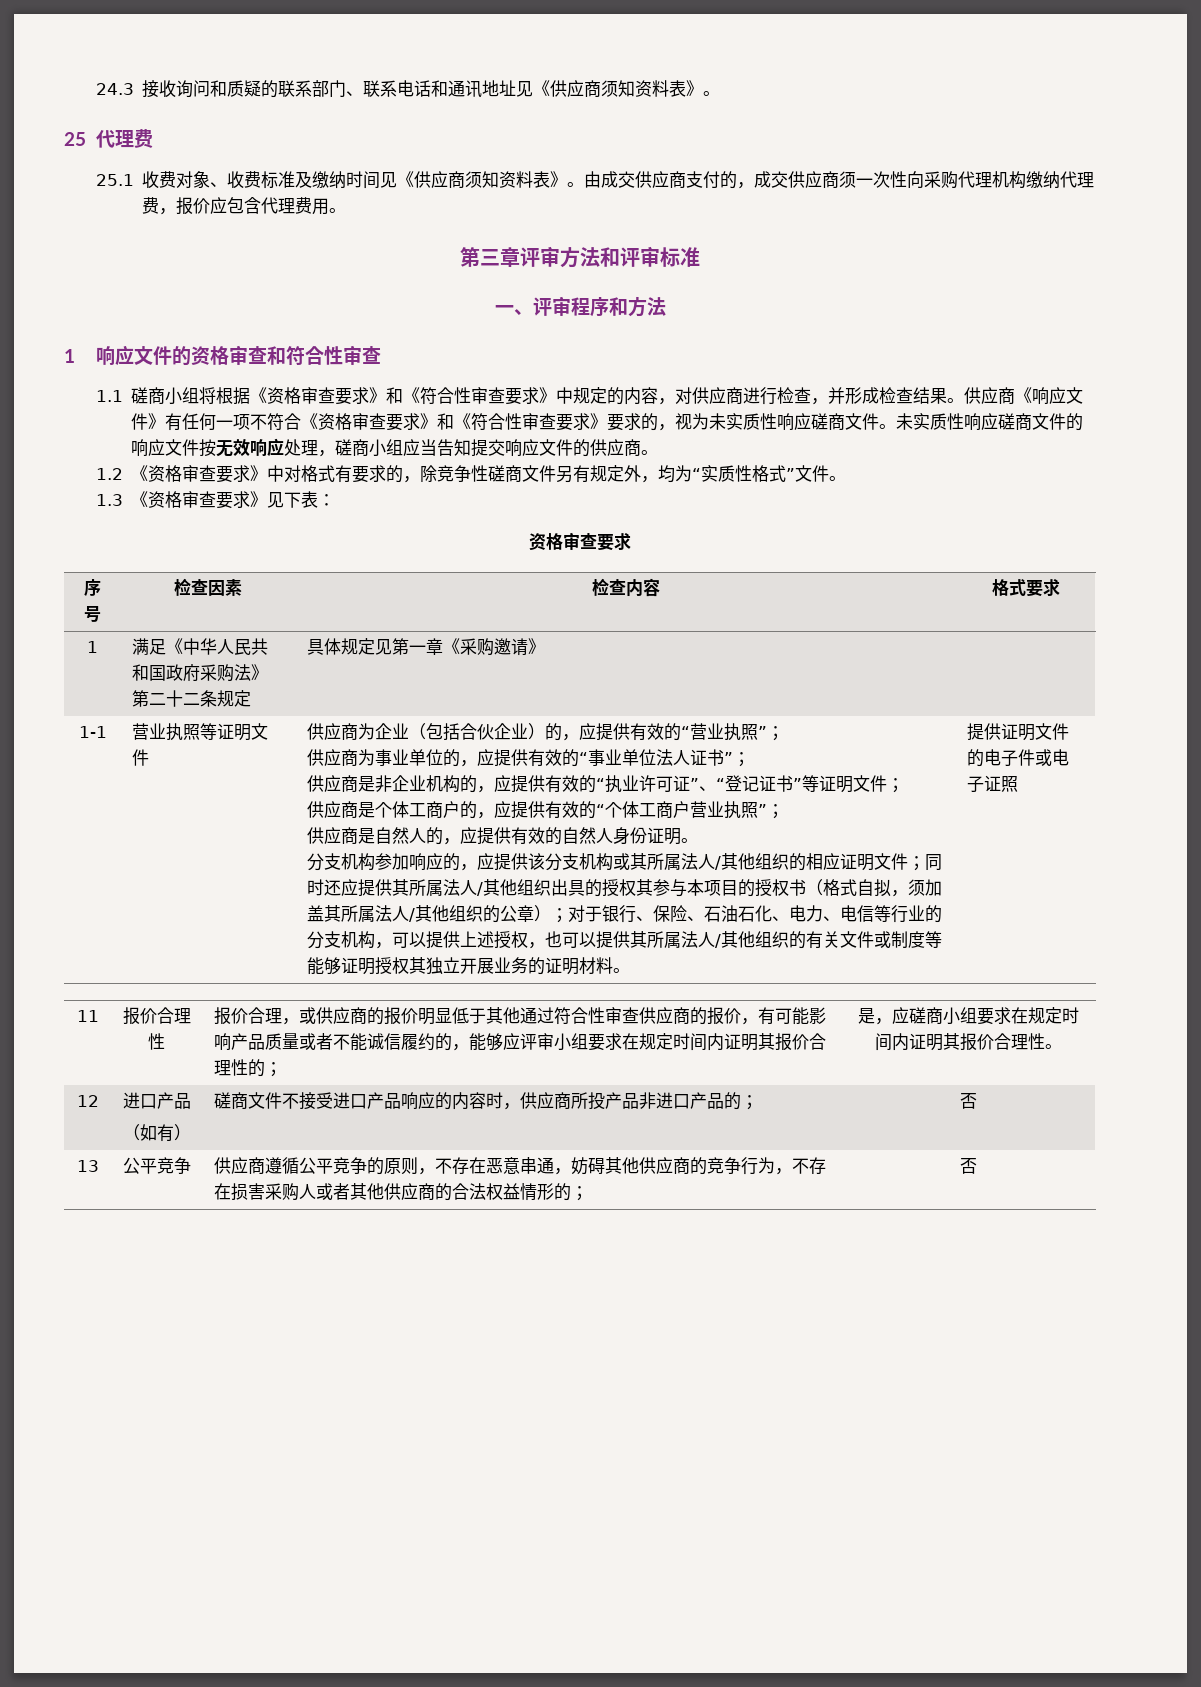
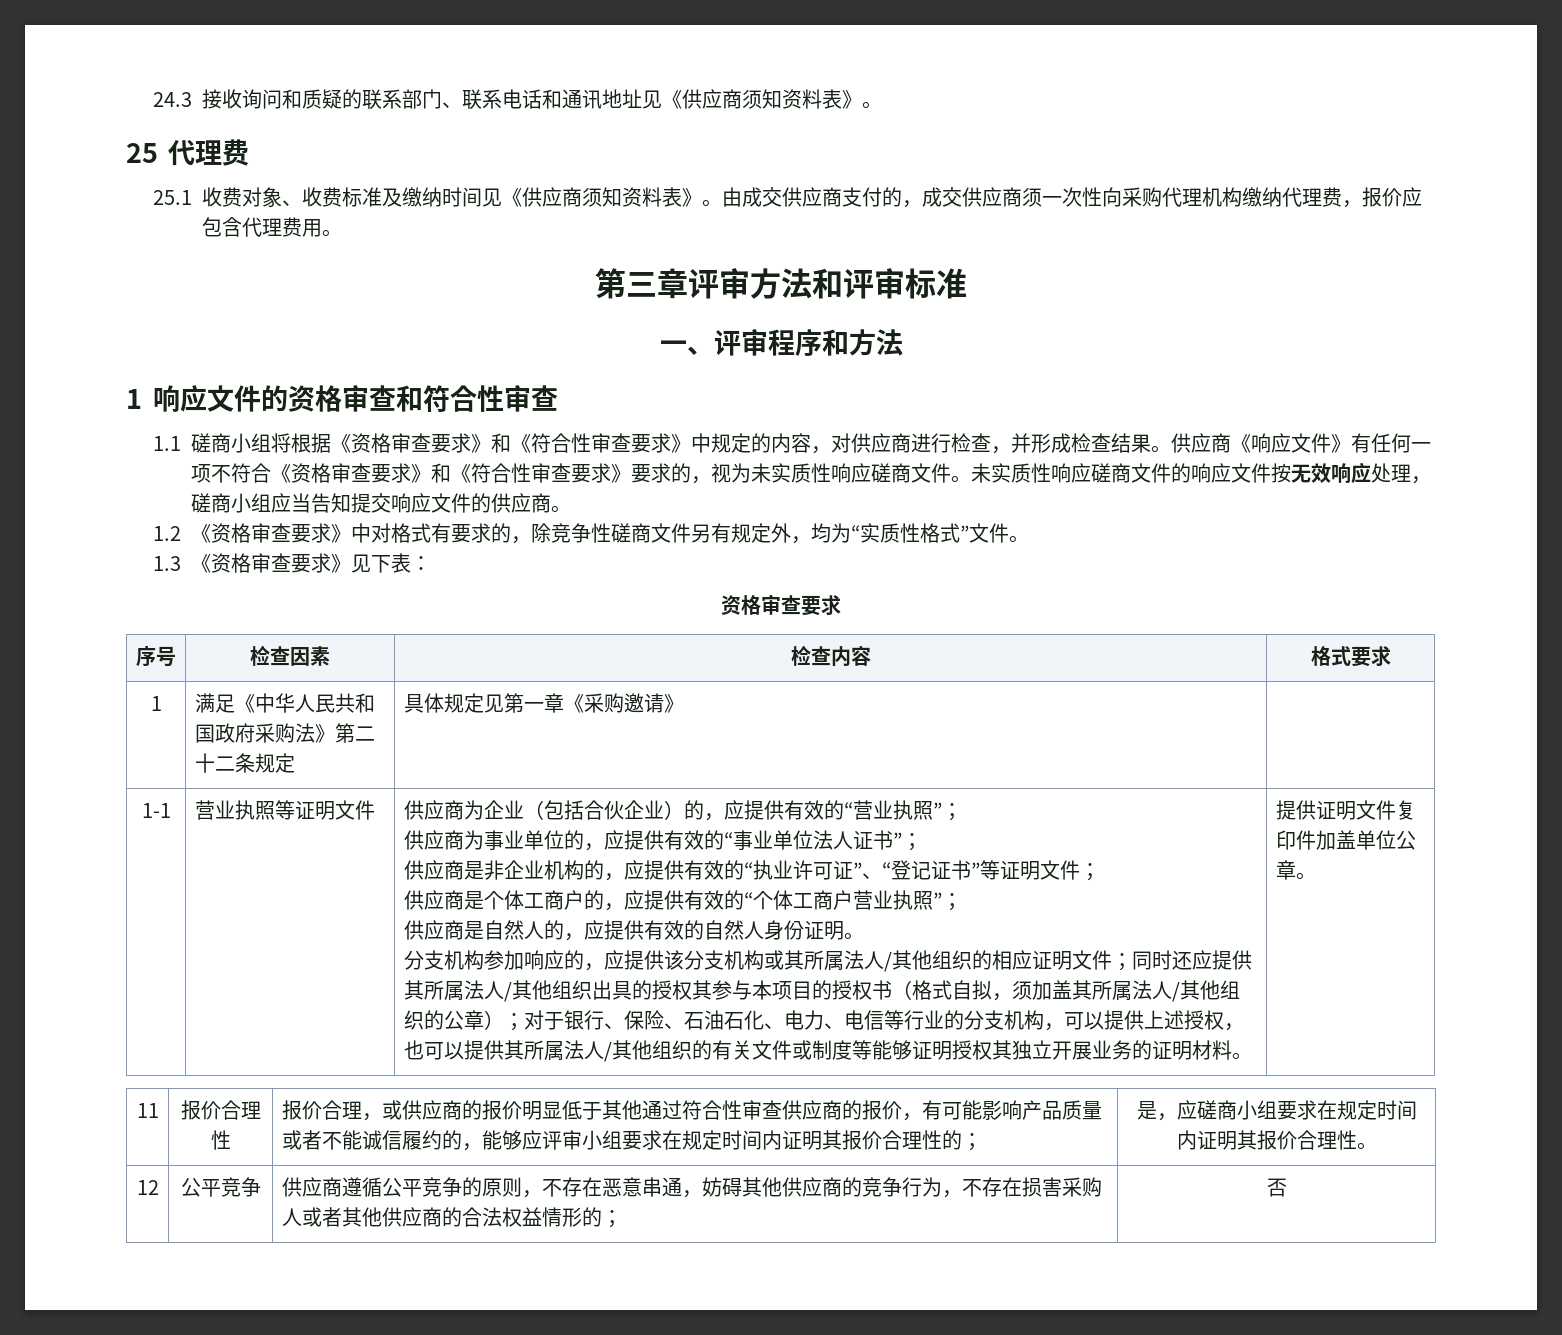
- 提供证明文件的电子件或电子证照
+ 提供证明文件复印件加盖单位公章。
- 12 | 进口产品
- （如有） | 磋商文件不接受进口产品响应的内容时，供应商所投产品非进口产品的； | 否
- 13 | 公平竞争 | 供应商遵循公平竞争的原则，不存在恶意串通，妨碍其他供应商的竞争行为，不存在损害采购人或者其他供应商的合法权益情形的； | 否
+ 12 | 公平竞争 | 供应商遵循公平竞争的原则，不存在恶意串通，妨碍其他供应商的竞争行为，不存在损害采购人或者其他供应商的合法权益情形的； | 否

